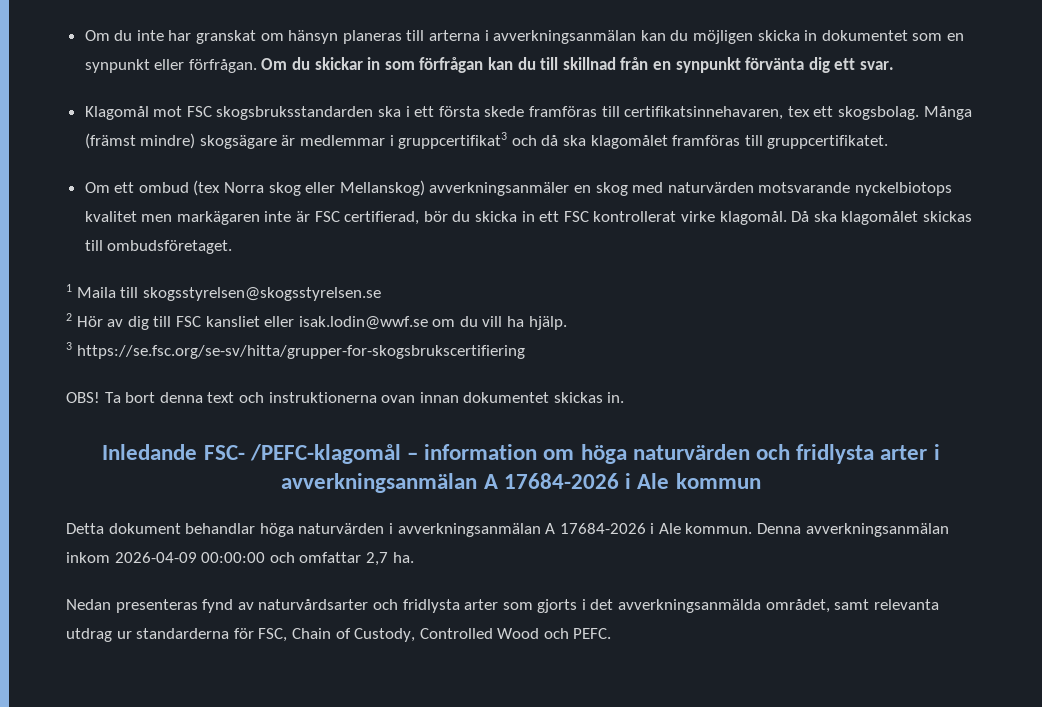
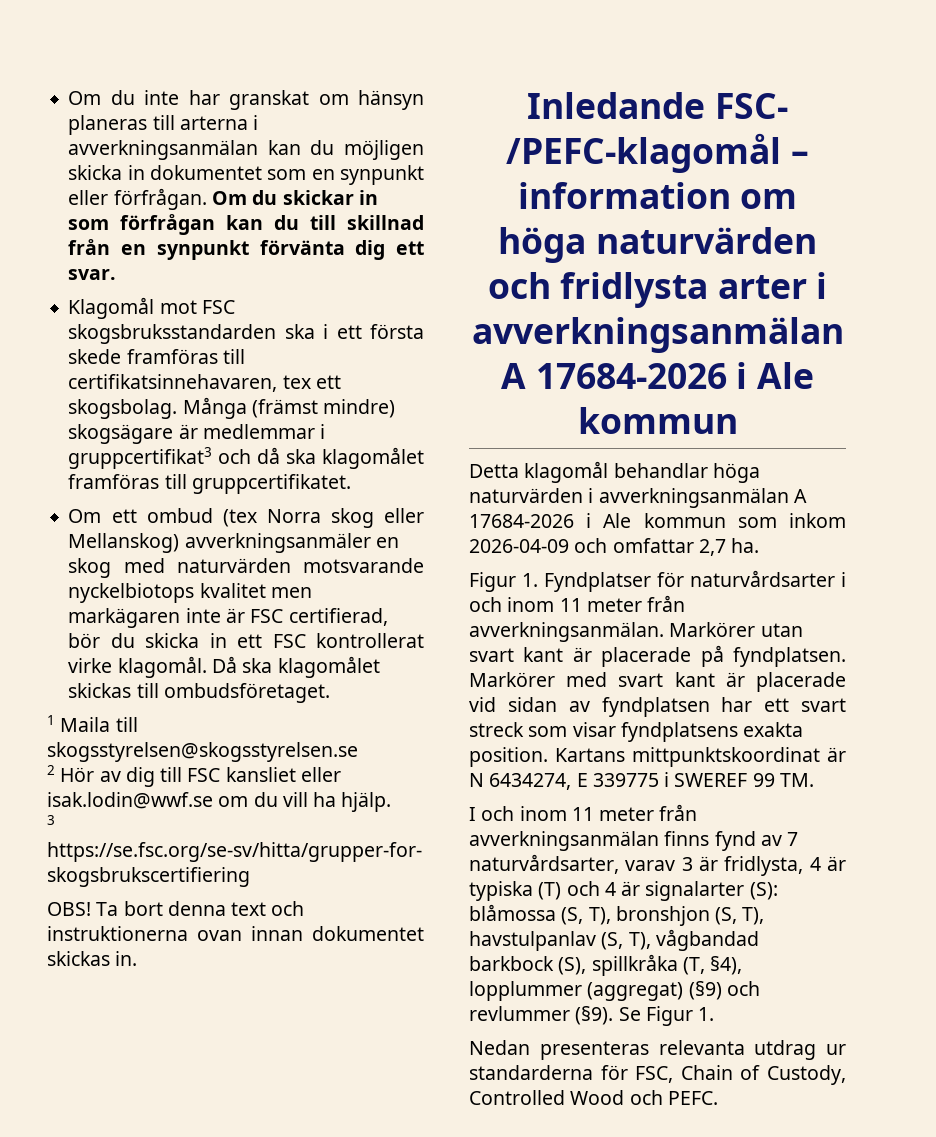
- Detta dokument behandlar höga naturvärden i avverkningsanmälan A 17684-2026 i Ale kommun. Denna avverkningsanmälan inkom 2026-04-09 00:00:00 och omfattar 2,7 ha.
+ Detta klagomål behandlar höga naturvärden i avverkningsanmälan A 17684-2026 i Ale kommun som inkom 2026-04-09 och omfattar 2,7 ha.
- Nedan presenteras fynd av naturvårdsarter och fridlysta arter som gjorts i det avverkningsanmälda området, samt relevanta utdrag ur standarderna för FSC, Chain of Custody, Controlled Wood och PEFC.
+ Figur 1. Fyndplatser för naturvårdsarter i och inom 11 meter från avverkningsanmälan. Markörer utan svart kant är placerade på fyndplatsen. Markörer med svart kant är placerade vid sidan av fyndplatsen har ett svart streck som visar fyndplatsens exakta position. Kartans mittpunktskoordinat är N 6434274, E 339775 i SWEREF 99 TM.
+ I och inom 11 meter från avverkningsanmälan finns fynd av 7 naturvårdsarter, varav 3 är fridlysta, 4 är typiska (T) och 4 är signalarter (S): blåmossa (S, T), bronshjon (S, T), havstulpanlav (S, T), vågbandad barkbock (S), spillkråka (T, §4), lopplummer (aggregat) (§9) och revlummer (§9). Se Figur 1.
+ Nedan presenteras relevanta utdrag ur standarderna för FSC, Chain of Custody, Controlled Wood och PEFC.

